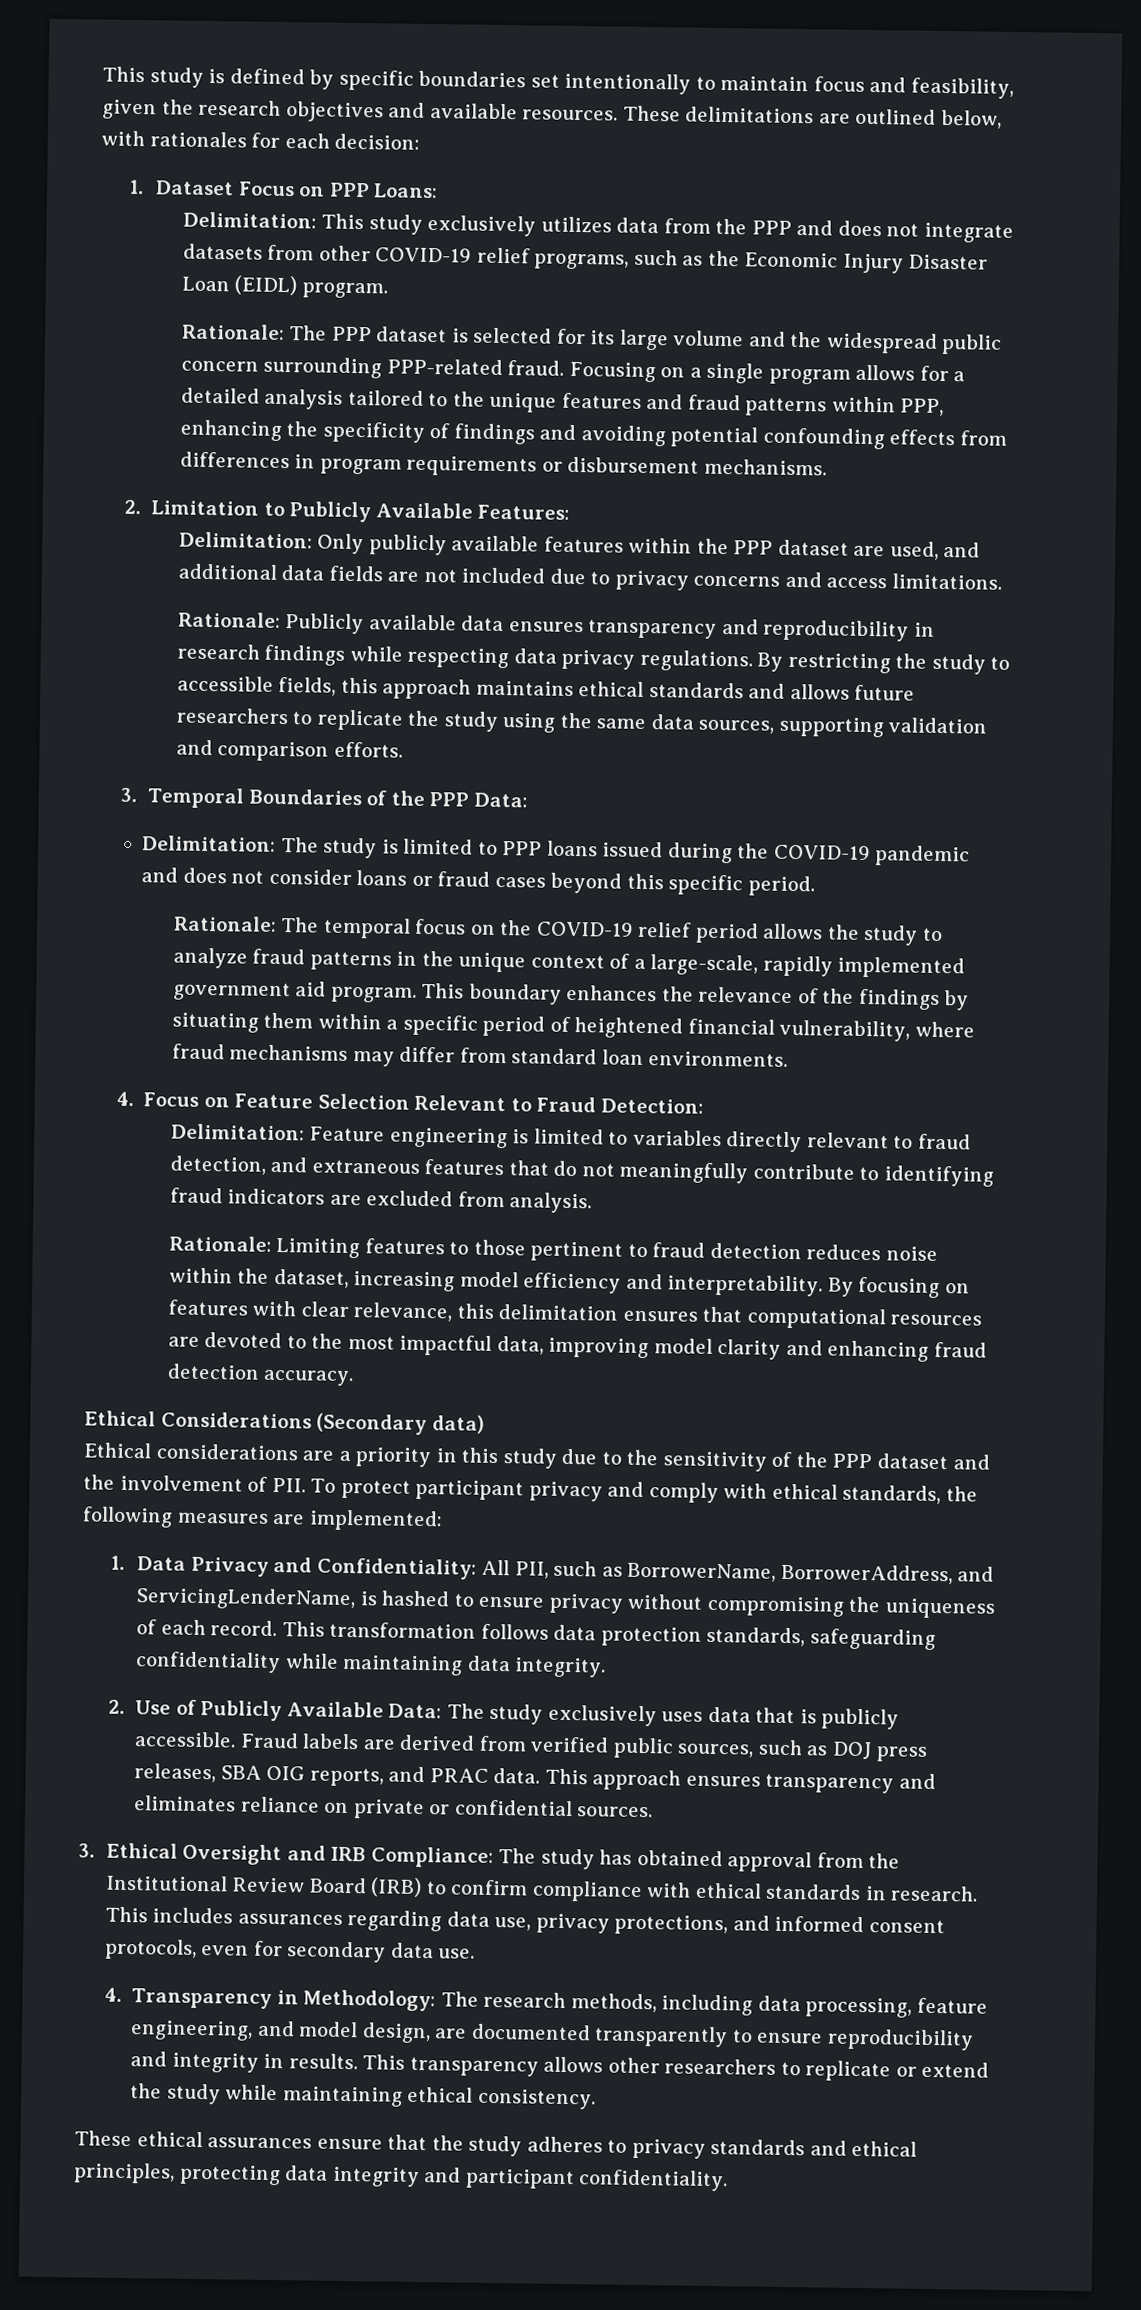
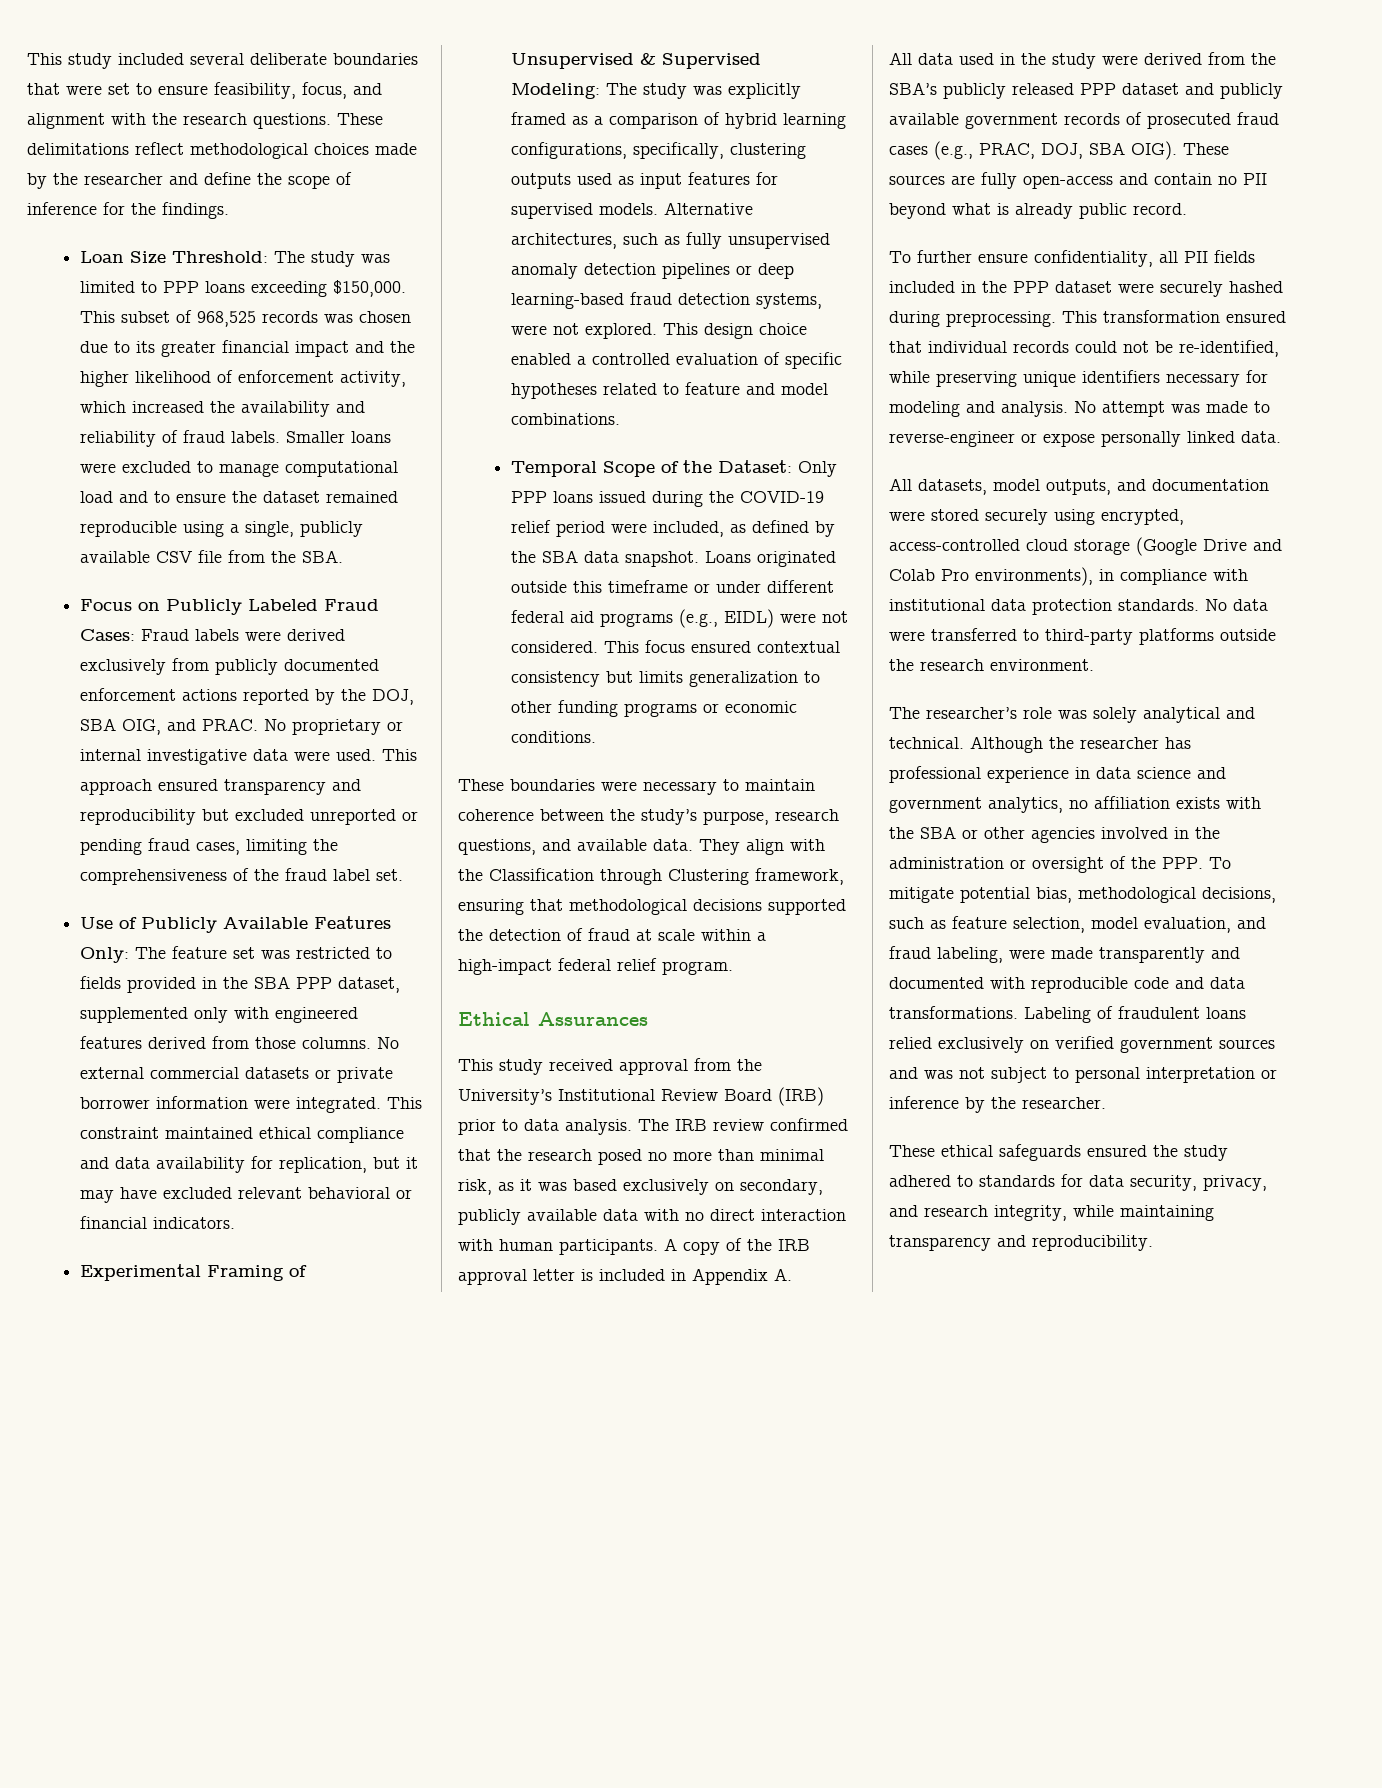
- This study is defined by specific boundaries set intentionally to maintain focus and feasibility, given the research objectives and available resources. These delimitations are outlined below, with rationales for each decision:
- 1. Dataset Focus on PPP Loans:
- Delimitation: This study exclusively utilizes data from the PPP and does not integrate datasets from other COVID-19 relief programs, such as the Economic Injury Disaster Loan (EIDL) program.
- Rationale: The PPP dataset is selected for its large volume and the widespread public concern surrounding PPP-related fraud. Focusing on a single program allows for a detailed analysis tailored to the unique features and fraud patterns within PPP, enhancing the specificity of findings and avoiding potential confounding effects from differences in program requirements or disbursement mechanisms.
- 2. Limitation to Publicly Available Features:
- Delimitation: Only publicly available features within the PPP dataset are used, and additional data fields are not included due to privacy concerns and access limitations.
- Rationale: Publicly available data ensures transparency and reproducibility in research findings while respecting data privacy regulations. By restricting the study to accessible fields, this approach maintains ethical standards and allows future researchers to replicate the study using the same data sources, supporting validation and comparison efforts.
- 3. Temporal Boundaries of the PPP Data:
- Delimitation: The study is limited to PPP loans issued during the COVID-19 pandemic and does not consider loans or fraud cases beyond this specific period.
- Rationale: The temporal focus on the COVID-19 relief period allows the study to analyze fraud patterns in the unique context of a large-scale, rapidly implemented government aid program. This boundary enhances the relevance of the findings by situating them within a specific period of heightened financial vulnerability, where fraud mechanisms may differ from standard loan environments.
- 4. Focus on Feature Selection Relevant to Fraud Detection:
- Delimitation: Feature engineering is limited to variables directly relevant to fraud detection, and extraneous features that do not meaningfully contribute to identifying fraud indicators are excluded from analysis.
- Rationale: Limiting features to those pertinent to fraud detection reduces noise within the dataset, increasing model efficiency and interpretability. By focusing on features with clear relevance, this delimitation ensures that computational resources are devoted to the most impactful data, improving model clarity and enhancing fraud detection accuracy.
- Ethical Considerations (Secondary data)
- Ethical considerations are a priority in this study due to the sensitivity of the PPP dataset and the involvement of PII. To protect participant privacy and comply with ethical standards, the following measures are implemented:
- 1. Data Privacy and Confidentiality: All PII, such as BorrowerName, BorrowerAddress, and ServicingLenderName, is hashed to ensure privacy without compromising the uniqueness of each record. This transformation follows data protection standards, safeguarding confidentiality while maintaining data integrity.
- 2. Use of Publicly Available Data: The study exclusively uses data that is publicly accessible. Fraud labels are derived from verified public sources, such as DOJ press releases, SBA OIG reports, and PRAC data. This approach ensures transparency and eliminates reliance on private or confidential sources.
- 3. Ethical Oversight and IRB Compliance: The study has obtained approval from the Institutional Review Board (IRB) to confirm compliance with ethical standards in research. This includes assurances regarding data use, privacy protections, and informed consent protocols, even for secondary data use.
- 4. Transparency in Methodology: The research methods, including data processing, feature engineering, and model design, are documented transparently to ensure reproducibility and integrity in results. This transparency allows other researchers to replicate or extend the study while maintaining ethical consistency.
- These ethical assurances ensure that the study adheres to privacy standards and ethical principles, protecting data integrity and participant confidentiality.
+ This study included several deliberate boundaries that were set to ensure feasibility, focus, and alignment with the research questions. These delimitations reflect methodological choices made by the researcher and define the scope of inference for the findings.
+ Loan Size Threshold: The study was limited to PPP loans exceeding $150,000. This subset of 968,525 records was chosen due to its greater financial impact and the higher likelihood of enforcement activity, which increased the availability and reliability of fraud labels. Smaller loans were excluded to manage computational load and to ensure the dataset remained reproducible using a single, publicly available CSV file from the SBA.
+ Focus on Publicly Labeled Fraud Cases: Fraud labels were derived exclusively from publicly documented enforcement actions reported by the DOJ, SBA OIG, and PRAC. No proprietary or internal investigative data were used. This approach ensured transparency and reproducibility but excluded unreported or pending fraud cases, limiting the comprehensiveness of the fraud label set.
+ Use of Publicly Available Features Only: The feature set was restricted to fields provided in the SBA PPP dataset, supplemented only with engineered features derived from those columns. No external commercial datasets or private borrower information were integrated. This constraint maintained ethical compliance and data availability for replication, but it may have excluded relevant behavioral or financial indicators.
+ Experimental Framing of Unsupervised & Supervised Modeling: The study was explicitly framed as a comparison of hybrid learning configurations, specifically, clustering outputs used as input features for supervised models. Alternative architectures, such as fully unsupervised anomaly detection pipelines or deep learning-based fraud detection systems, were not explored. This design choice enabled a controlled evaluation of specific hypotheses related to feature and model combinations.
+ Temporal Scope of the Dataset: Only PPP loans issued during the COVID-19 relief period were included, as defined by the SBA data snapshot. Loans originated outside this timeframe or under different federal aid programs (e.g., EIDL) were not considered. This focus ensured contextual consistency but limits generalization to other funding programs or economic conditions.
+ These boundaries were necessary to maintain coherence between the study’s purpose, research questions, and available data. They align with the Classification through Clustering framework, ensuring that methodological decisions supported the detection of fraud at scale within a high-impact federal relief program.
+ Ethical Assurances
+ This study received approval from the University’s Institutional Review Board (IRB) prior to data analysis. The IRB review confirmed that the research posed no more than minimal risk, as it was based exclusively on secondary, publicly available data with no direct interaction with human participants. A copy of the IRB approval letter is included in Appendix A.
+ All data used in the study were derived from the SBA’s publicly released PPP dataset and publicly available government records of prosecuted fraud cases (e.g., PRAC, DOJ, SBA OIG). These sources are fully open-access and contain no PII beyond what is already public record.
+ To further ensure confidentiality, all PII fields included in the PPP dataset were securely hashed during preprocessing. This transformation ensured that individual records could not be re-identified, while preserving unique identifiers necessary for modeling and analysis. No attempt was made to reverse-engineer or expose personally linked data.
+ All datasets, model outputs, and documentation were stored securely using encrypted, access-controlled cloud storage (Google Drive and Colab Pro environments), in compliance with institutional data protection standards. No data were transferred to third-party platforms outside the research environment.
+ The researcher’s role was solely analytical and technical. Although the researcher has professional experience in data science and government analytics, no affiliation exists with the SBA or other agencies involved in the administration or oversight of the PPP. To mitigate potential bias, methodological decisions, such as feature selection, model evaluation, and fraud labeling, were made transparently and documented with reproducible code and data transformations. Labeling of fraudulent loans relied exclusively on verified government sources and was not subject to personal interpretation or inference by the researcher.
+ These ethical safeguards ensured the study adhered to standards for data security, privacy, and research integrity, while maintaining transparency and reproducibility.

